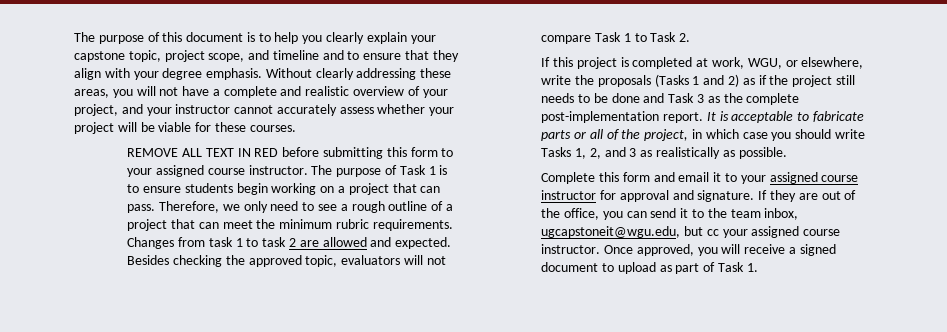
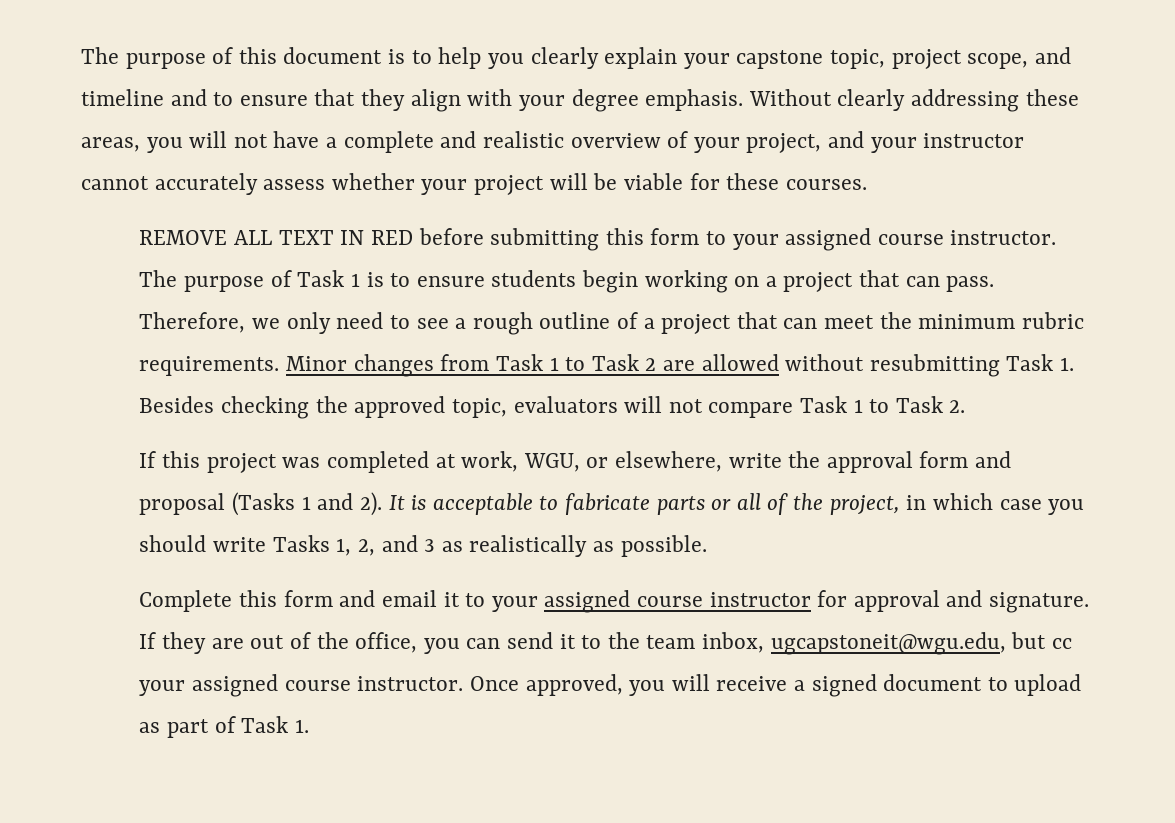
- Changes from task 1 to task 2 are allowed and expected. Besides checking the approved topic, evaluators will not compare Task 1 to Task 2.
+ Minor changes from Task 1 to Task 2 are allowed without resubmitting Task 1. Besides checking the approved topic, evaluators will not compare Task 1 to Task 2.
- If this project is completed at work, WGU, or elsewhere, write the proposals (Tasks 1 and 2) as if the project still needs to be done and Task 3 as the complete post-implementation report.
+ If this project was completed at work, WGU, or elsewhere, write the approval form and proposal (Tasks 1 and 2).

